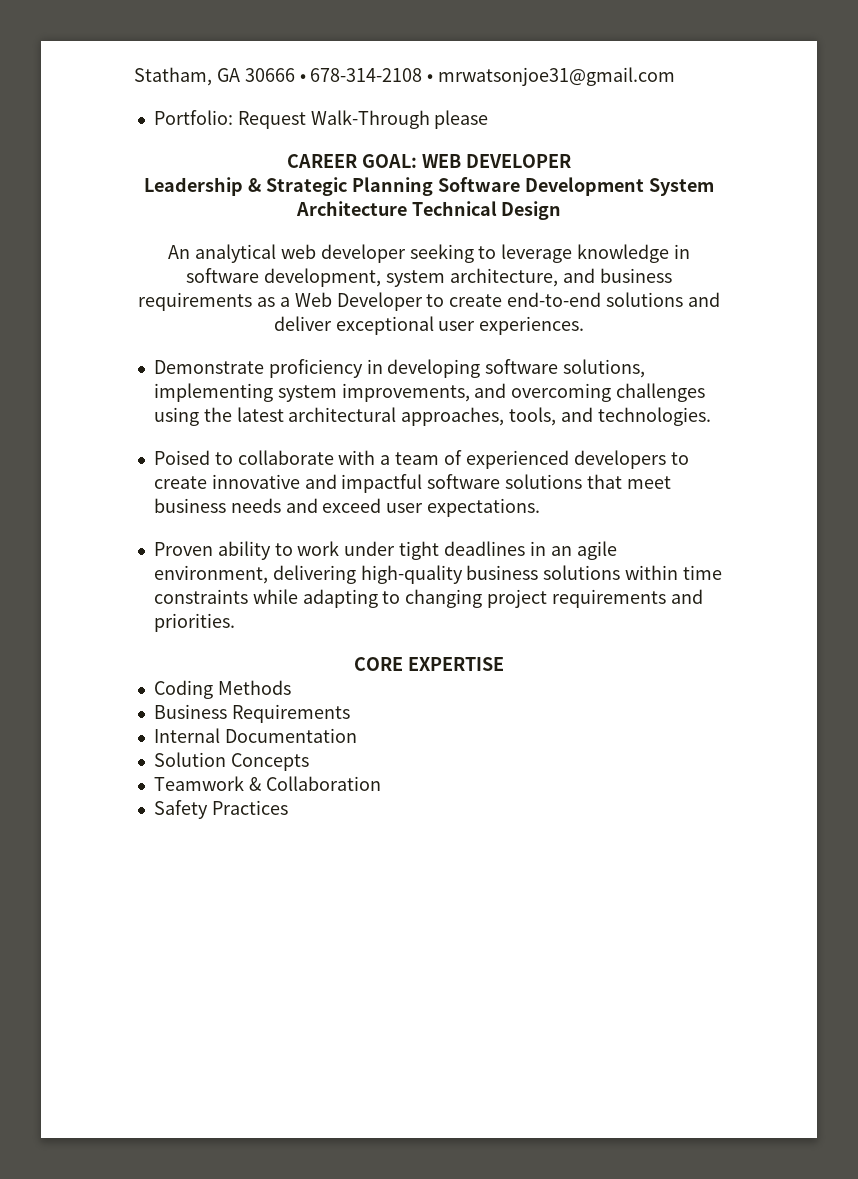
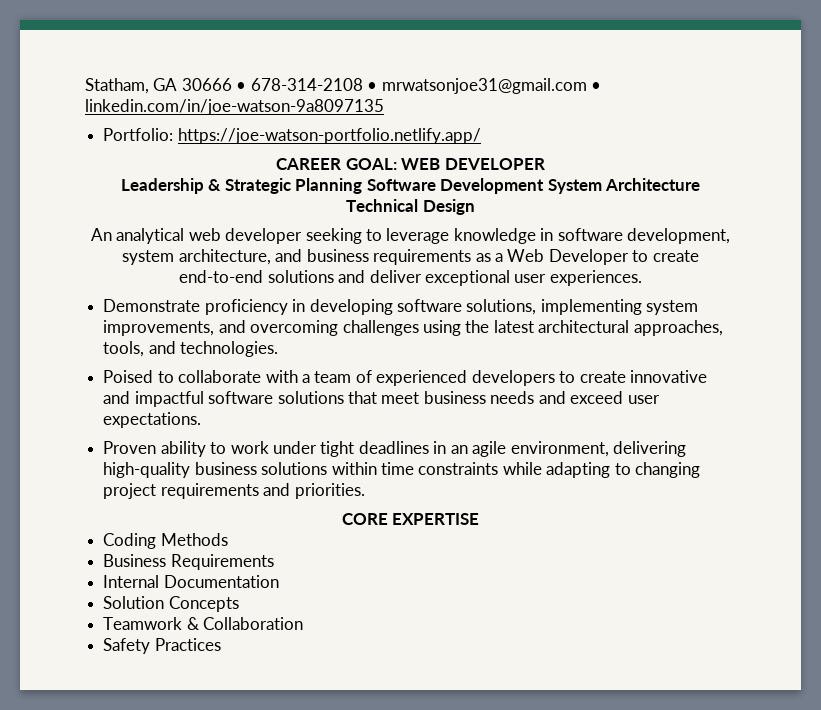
- Statham, GA 30666 • 678-314-2108 • mrwatsonjoe31@gmail.com
+ Statham, GA 30666 • 678-314-2108 • mrwatsonjoe31@gmail.com • linkedin.com/in/joe-watson-9a8097135
- Portfolio: Request Walk-Through please
+ Portfolio: https://joe-watson-portfolio.netlify.app/

